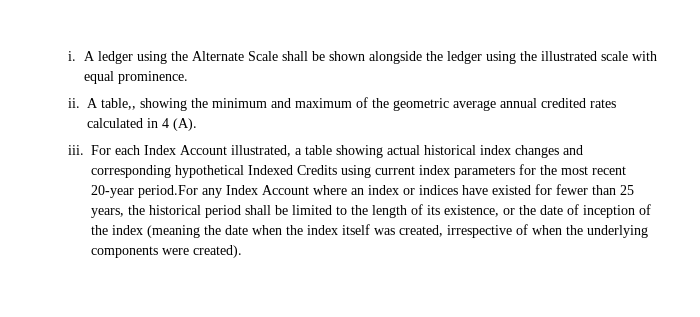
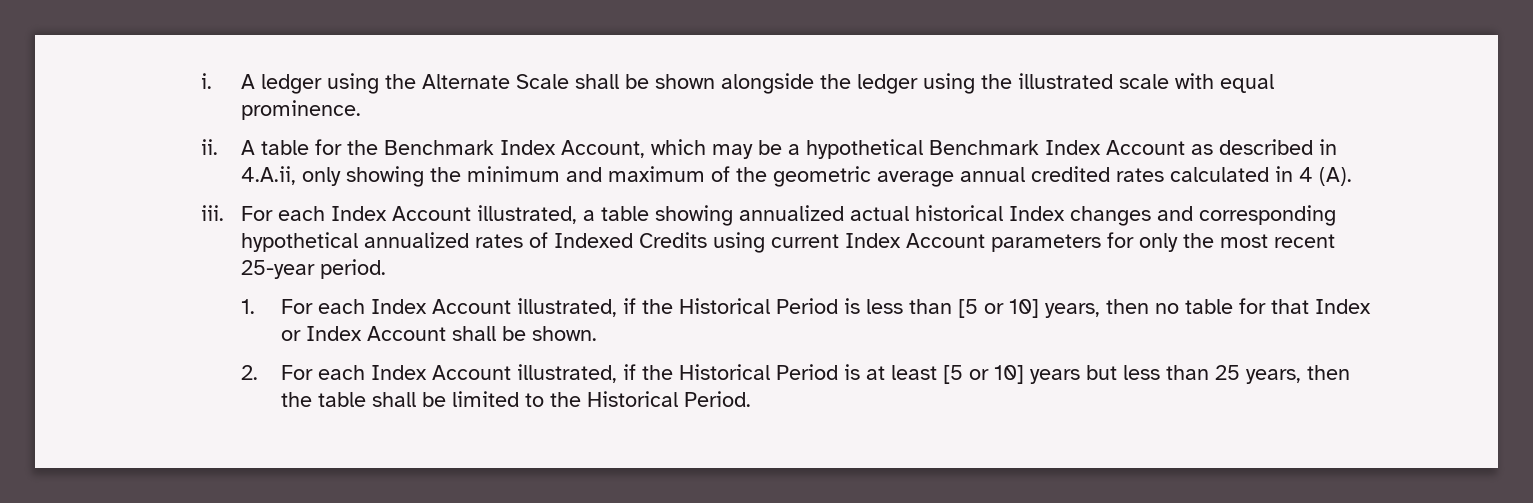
- A table,, showing the minimum and maximum of the geometric average annual credited rates calculated in 4 (A).
+ A table for the Benchmark Index Account, which may be a hypothetical Benchmark Index Account as described in 4.A.ii, only showing the minimum and maximum of the geometric average annual credited rates calculated in 4 (A).
- For each Index Account illustrated, a table showing actual historical index changes and corresponding hypothetical Indexed Credits using current index parameters for the most recent 20-year period.For any Index Account where an index or indices have existed for fewer than 25 years, the historical period shall be limited to the length of its existence, or the date of inception of the index (meaning the date when the index itself was created, irrespective of when the underlying components were created).
+ For each Index Account illustrated, a table showing annualized actual historical Index changes and corresponding hypothetical annualized rates of Indexed Credits using current Index Account parameters for only the most recent 25-year period.
+ 1. For each Index Account illustrated, if the Historical Period is less than [5 or 10] years, then no table for that Index or Index Account shall be shown.
+ 2. For each Index Account illustrated, if the Historical Period is at least [5 or 10] years but less than 25 years, then the table shall be limited to the Historical Period.

